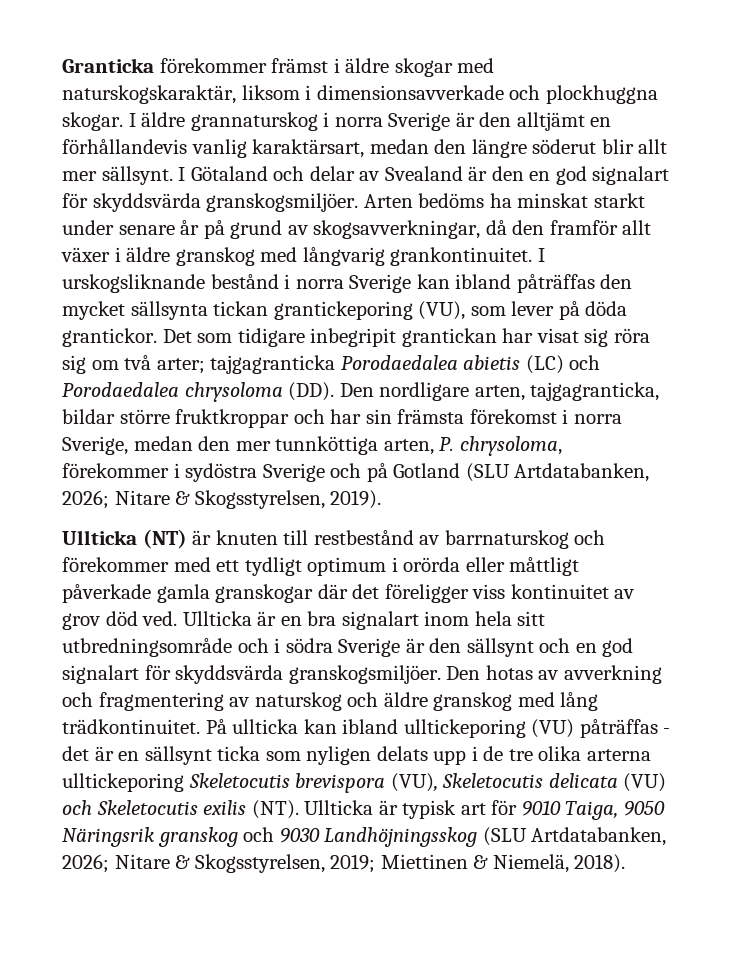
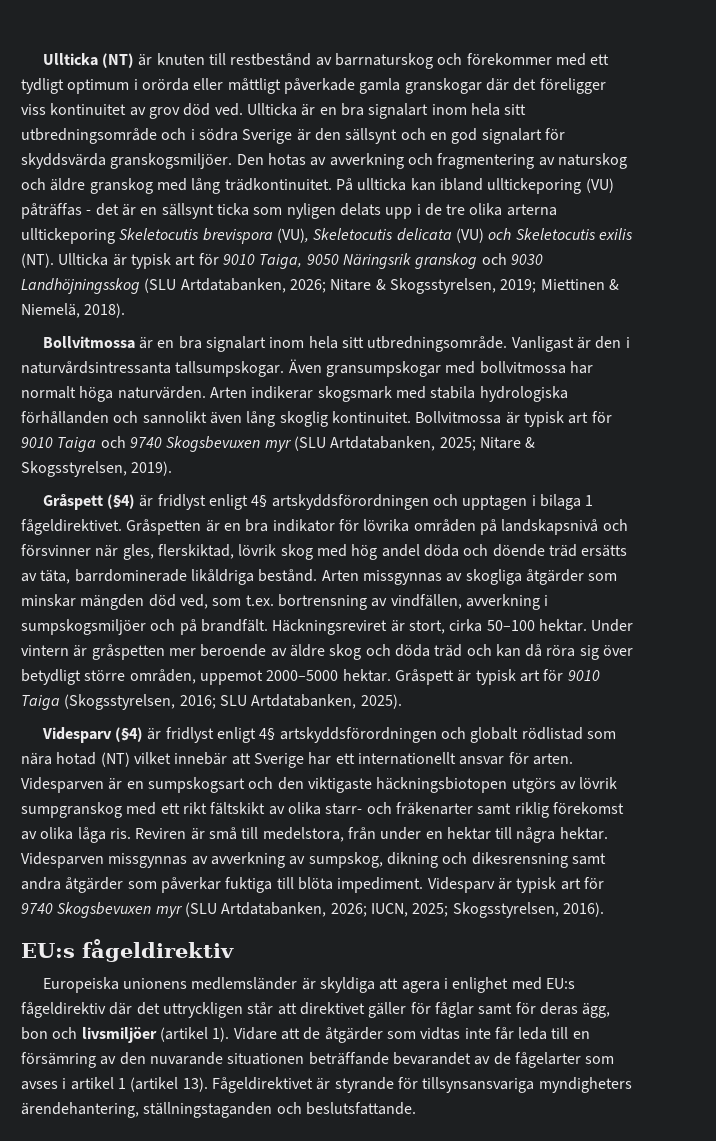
- Granticka förekommer främst i äldre skogar med naturskogskaraktär, liksom i dimensionsavverkade och plockhuggna skogar. I äldre grannaturskog i norra Sverige är den alltjämt en förhållandevis vanlig karaktärsart, medan den längre söderut blir allt mer sällsynt. I Götaland och delar av Svealand är den en god signalart för skyddsvärda granskogsmiljöer. Arten bedöms ha minskat starkt under senare år på grund av skogsavverkningar, då den framför allt växer i äldre granskog med långvarig grankontinuitet. I urskogsliknande bestånd i norra Sverige kan ibland påträffas den mycket sällsynta tickan grantickeporing (VU), som lever på döda grantickor. Det som tidigare inbegripit grantickan har visat sig röra sig om två arter; tajgagranticka Porodaedalea abietis (LC) och Porodaedalea chrysoloma (DD). Den nordligare arten, tajgagranticka, bildar större fruktkroppar och har sin främsta förekomst i norra Sverige, medan den mer tunnköttiga arten, P. chrysoloma, förekommer i sydöstra Sverige och på Gotland (SLU Artdatabanken, 2026; Nitare & Skogsstyrelsen, 2019).
+ Bollvitmossa är en bra signalart inom hela sitt utbredningsområde. Vanligast är den i naturvårdsintressanta tallsumpskogar. Även gransumpskogar med bollvitmossa har normalt höga naturvärden. Arten indikerar skogsmark med stabila hydrologiska förhållanden och sannolikt även lång skoglig kontinuitet. Bollvitmossa är typisk art för 9010 Taiga och 9740 Skogsbevuxen myr (SLU Artdatabanken, 2025; Nitare & Skogsstyrelsen, 2019).
+ Gråspett (§4) är fridlyst enligt 4§ artskyddsförordningen och upptagen i bilaga 1 fågeldirektivet. Gråspetten är en bra indikator för lövrika områden på landskapsnivå och försvinner när gles, flerskiktad, lövrik skog med hög andel döda och döende träd ersätts av täta, barrdominerade likåldriga bestånd. Arten missgynnas av skogliga åtgärder som minskar mängden död ved, som t.ex. bortrensning av vindfällen, avverkning i sumpskogsmiljöer och på brandfält. Häckningsreviret är stort, cirka 50–100 hektar. Under vintern är gråspetten mer beroende av äldre skog och döda träd och kan då röra sig över betydligt större områden, uppemot 2000–5000 hektar. Gråspett är typisk art för 9010 Taiga (Skogsstyrelsen, 2016; SLU Artdatabanken, 2025).
+ Videsparv (§4) är fridlyst enligt 4§ artskyddsförordningen och globalt rödlistad som nära hotad (NT) vilket innebär att Sverige har ett internationellt ansvar för arten. Videsparven är en sumpskogsart och den viktigaste häckningsbiotopen utgörs av lövrik sumpgranskog med ett rikt fältskikt av olika starr- och fräkenarter samt riklig förekomst av olika låga ris. Reviren är små till medelstora, från under en hektar till några hektar. Videsparven missgynnas av avverkning av sumpskog, dikning och dikesrensning samt andra åtgärder som påverkar fuktiga till blöta impediment. Videsparv är typisk art för 9740 Skogsbevuxen myr (SLU Artdatabanken, 2026; IUCN, 2025; Skogsstyrelsen, 2016).
+ EU:s fågeldirektiv
+ Europeiska unionens medlemsländer är skyldiga att agera i enlighet med EU:s fågeldirektiv där det uttryckligen står att direktivet gäller för fåglar samt för deras ägg, bon och livsmiljöer (artikel 1). Vidare att de åtgärder som vidtas inte får leda till en försämring av den nuvarande situationen beträffande bevarandet av de fågelarter som avses i artikel 1 (artikel 13). Fågeldirektivet är styrande för tillsynsansvariga myndigheters ärendehantering, ställningstaganden och beslutsfattande.

